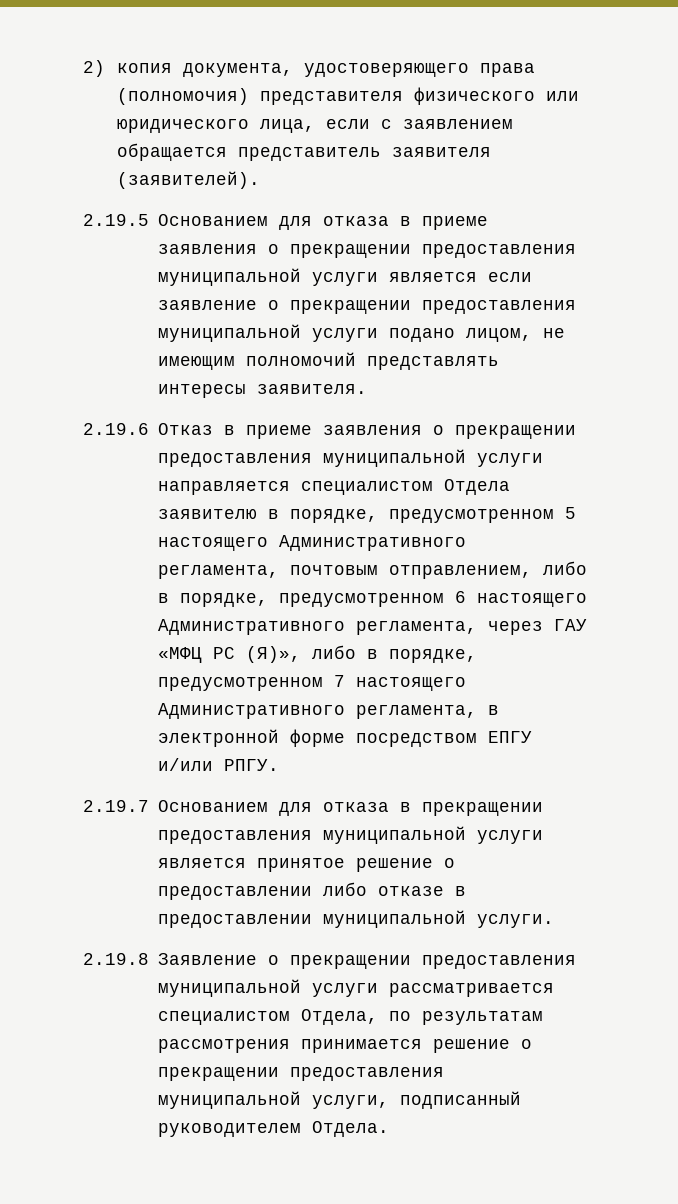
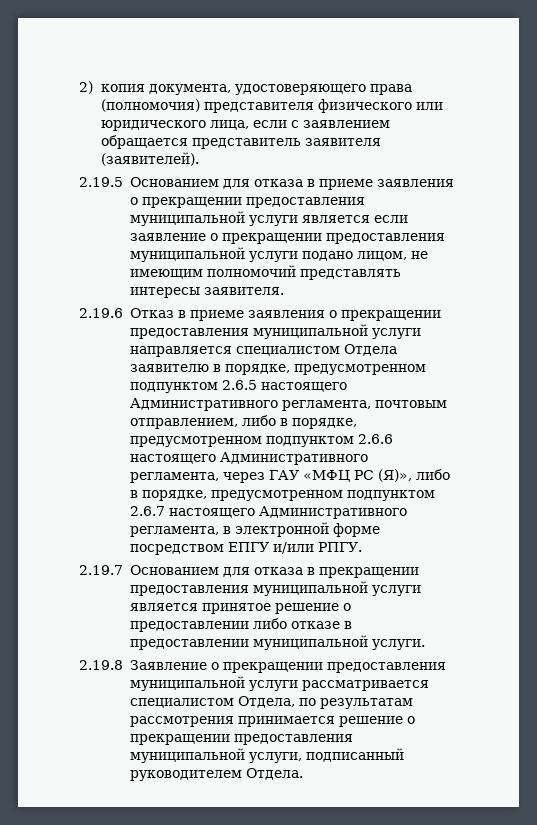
- 2.19.6 Отказ в приеме заявления о прекращении предоставления муниципальной услуги направляется специалистом Отдела заявителю в порядке, предусмотренном 5 настоящего Административного регламента, почтовым отправлением, либо в порядке, предусмотренном 6 настоящего Административного регламента, через ГАУ «МФЦ РС (Я)», либо в порядке, предусмотренном 7 настоящего Административного регламента, в электронной форме посредством ЕПГУ и/или РПГУ.
+ 2.19.6 Отказ в приеме заявления о прекращении предоставления муниципальной услуги направляется специалистом Отдела заявителю в порядке, предусмотренном подпунктом 2.6.5 настоящего Административного регламента, почтовым отправлением, либо в порядке, предусмотренном подпунктом 2.6.6 настоящего Административного регламента, через ГАУ «МФЦ РС (Я)», либо в порядке, предусмотренном подпунктом 2.6.7 настоящего Административного регламента, в электронной форме посредством ЕПГУ и/или РПГУ.

